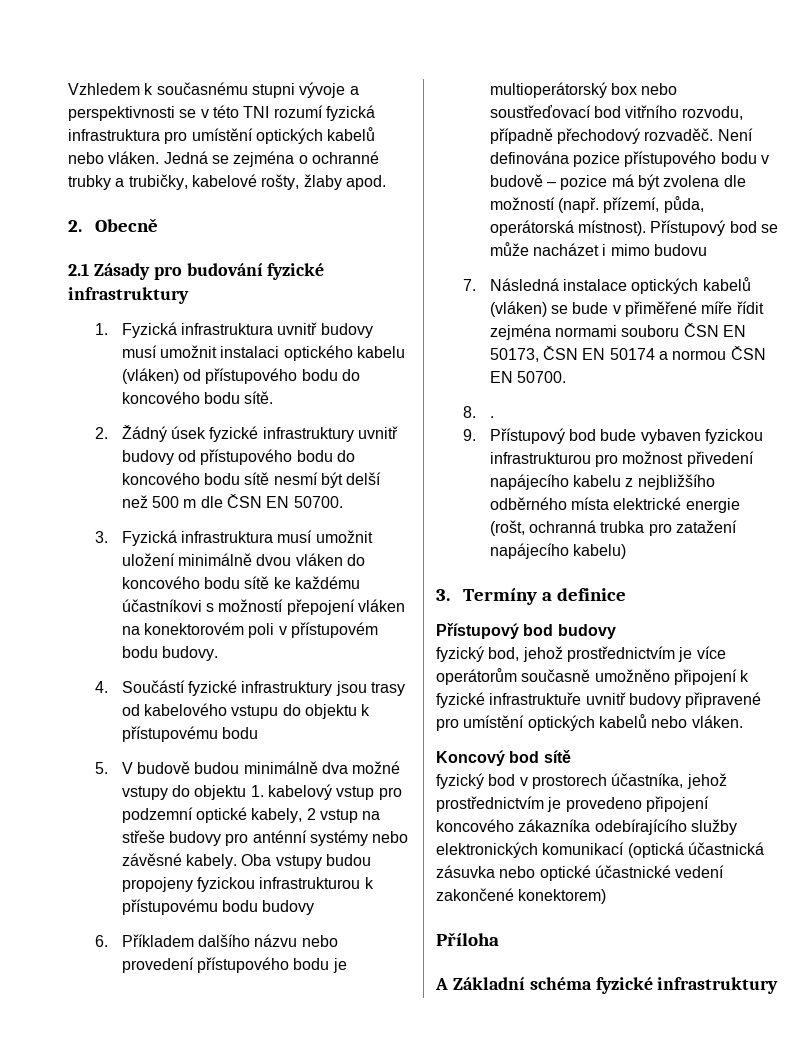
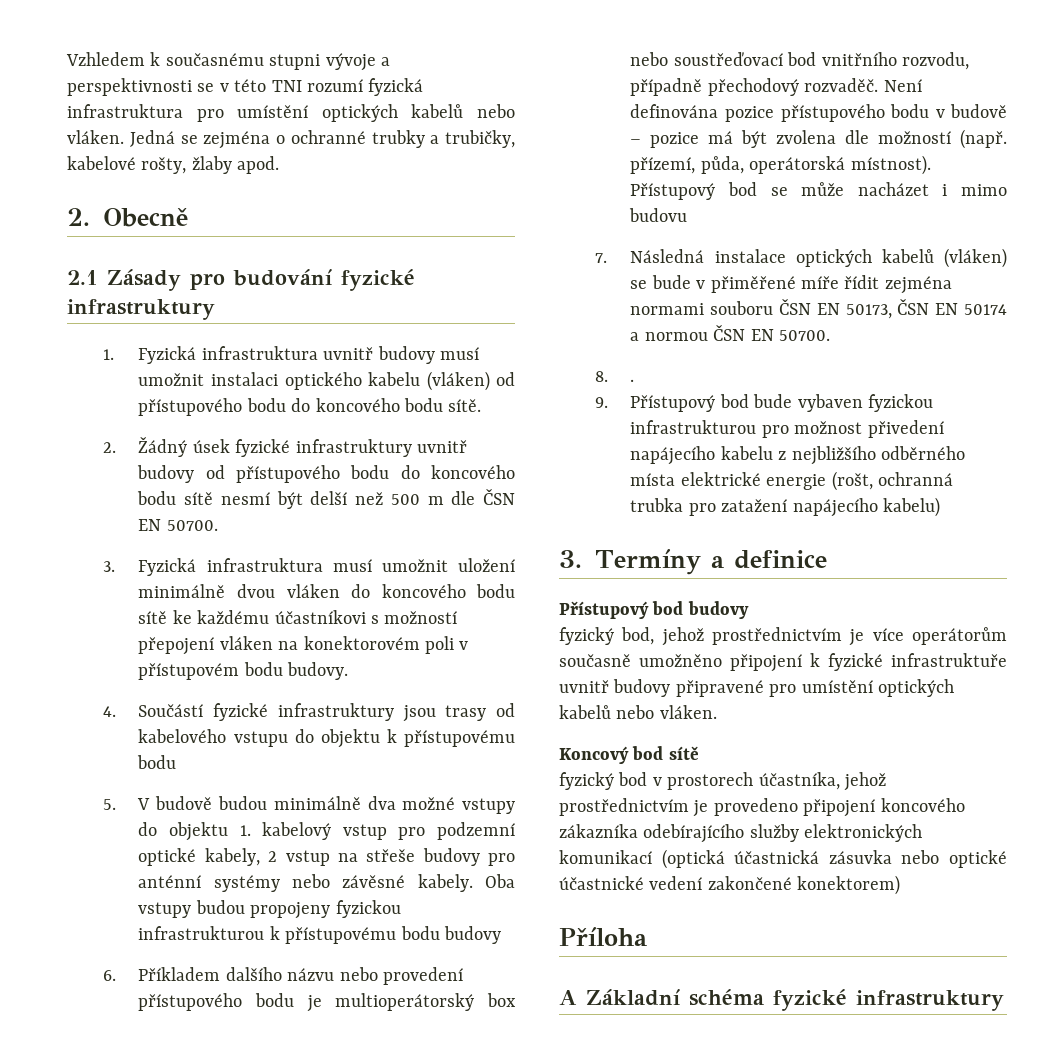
- 6. Příkladem dalšího názvu nebo provedení přístupového bodu je multioperátorský box nebo soustřeďovací bod vitřního rozvodu, případně přechodový rozvaděč.
+ 6. Příkladem dalšího názvu nebo provedení přístupového bodu je multioperátorský box nebo soustřeďovací bod vnitřního rozvodu, případně přechodový rozvaděč.

